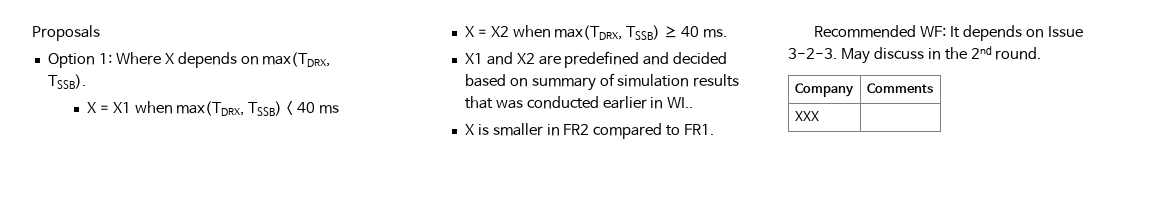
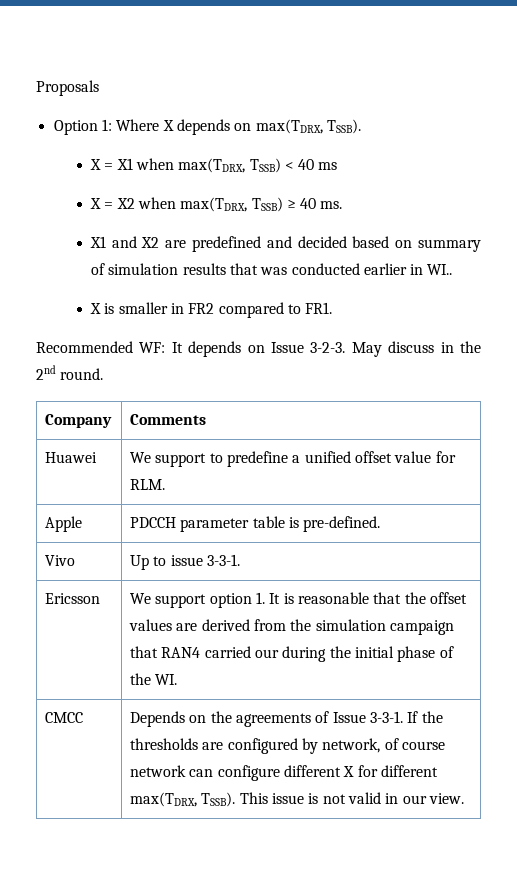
- XXX |
+ Huawei | We support to predefine a unified offset value for RLM.
+ Apple | PDCCH parameter table is pre-defined.
+ Vivo | Up to issue 3-3-1.
+ Ericsson | We support option 1. It is reasonable that the offset values are derived from the simulation campaign that RAN4 carried our during the initial phase of the WI.
+ CMCC | Depends on the agreements of Issue 3-3-1. If the thresholds are configured by network, of course network can configure different X for different max(TDRX, TSSB). This issue is not valid in our view.

